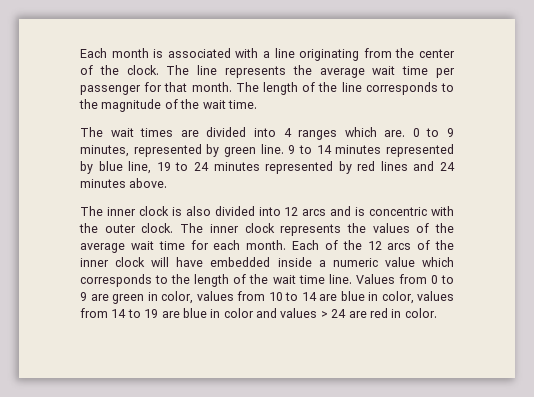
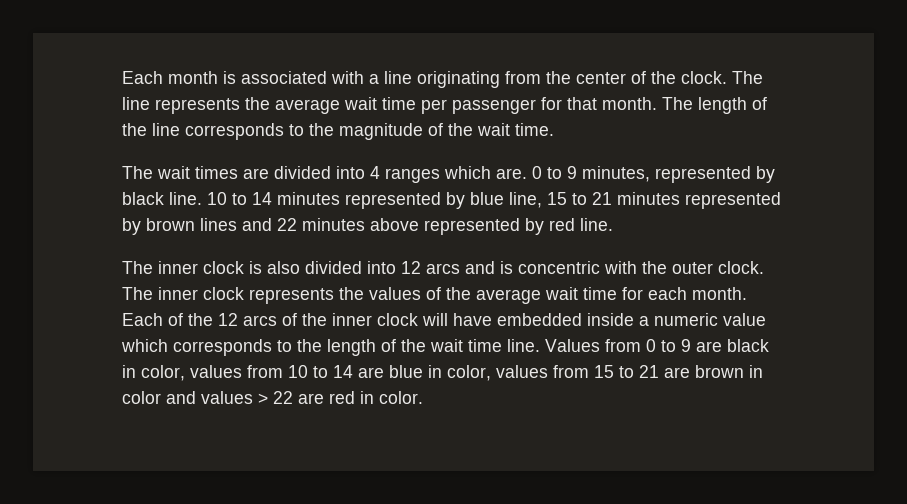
- 0 to 9 minutes, represented by green line. 9 to 14 minutes represented by blue line, 19 to 24 minutes represented by red lines and 24 minutes above.
+ 0 to 9 minutes, represented by black line. 10 to 14 minutes represented by blue line, 15 to 21 minutes represented by brown lines and 22 minutes above represented by red line.
- Values from 0 to 9 are green in color, values from 10 to 14 are blue in color, values from 14 to 19 are blue in color and values > 24 are red in color.
+ Values from 0 to 9 are black in color, values from 10 to 14 are blue in color, values from 15 to 21 are brown in color and values > 22 are red in color.

